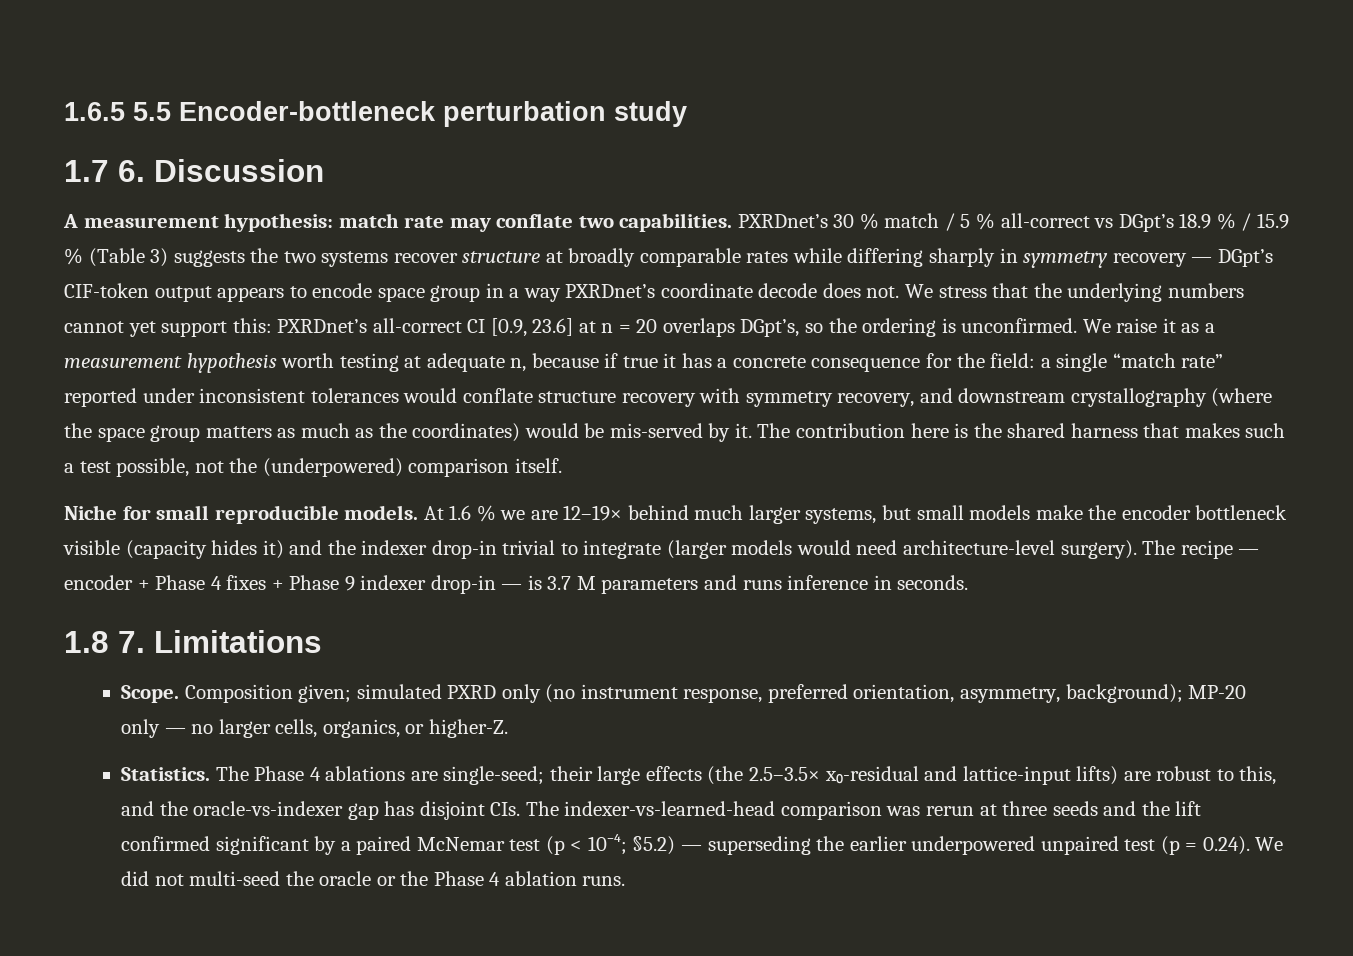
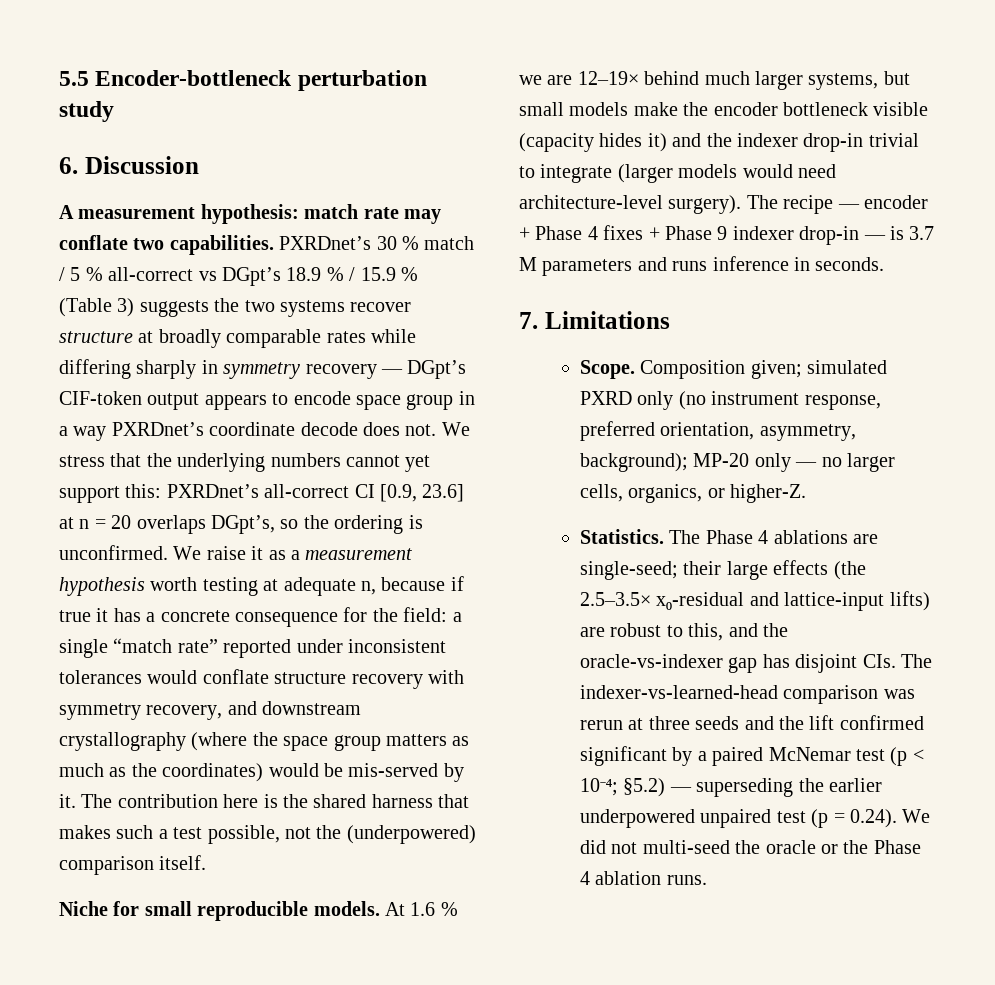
- 1.6.5 5.5 Encoder-bottleneck perturbation study
+ 5.5 Encoder-bottleneck perturbation study
- 1.7 6. Discussion
+ 6. Discussion
- 1.8 7. Limitations
+ 7. Limitations

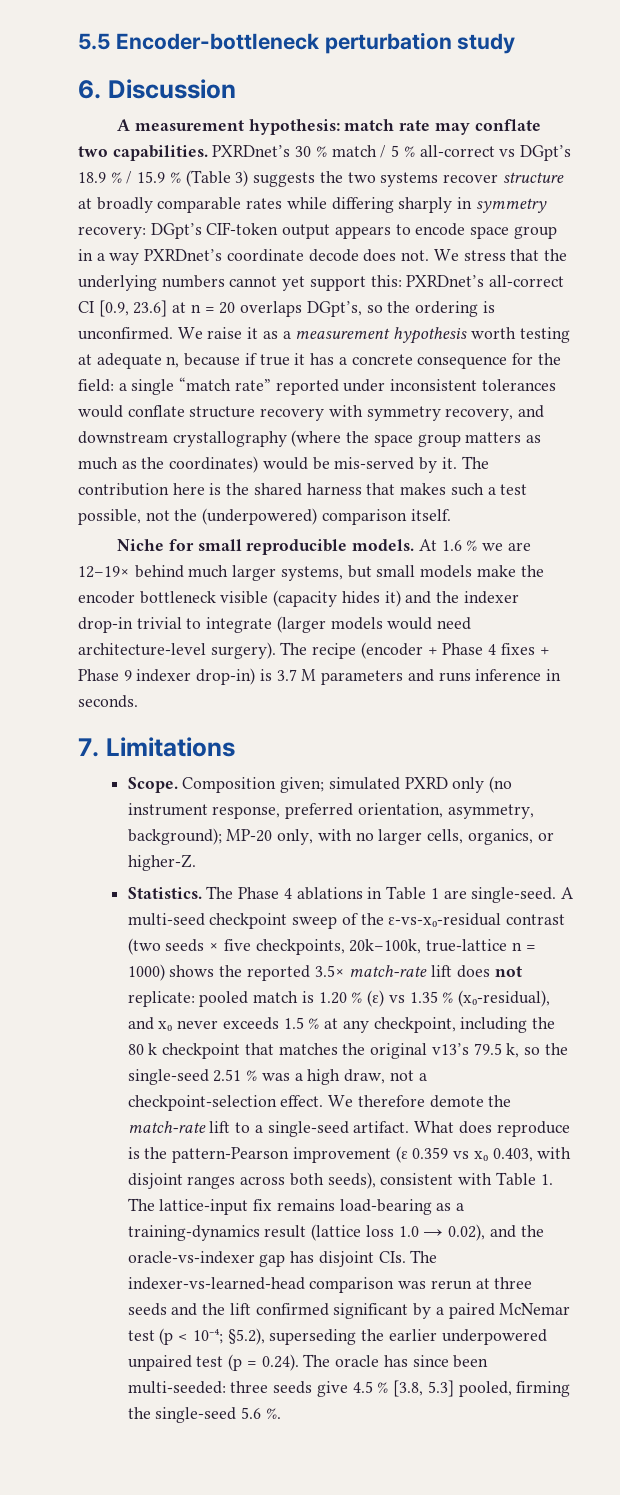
- PXRDnet’s 30 % match / 5 % all-correct vs DGpt’s 18.9 % / 15.9 % (Table 3) suggests the two systems recover structure at broadly comparable rates while differing sharply in symmetry recovery — DGpt’s CIF-token output appears to encode space group in a way PXRDnet’s coordinate decode does not.
+ PXRDnet’s 30 % match / 5 % all-correct vs DGpt’s 18.9 % / 15.9 % (Table 3) suggests the two systems recover structure at broadly comparable rates while differing sharply in symmetry recovery: DGpt’s CIF-token output appears to encode space group in a way PXRDnet’s coordinate decode does not.
- The recipe — encoder + Phase 4 fixes + Phase 9 indexer drop-in — is 3.7 M parameters and runs inference in seconds.
+ The recipe (encoder + Phase 4 fixes + Phase 9 indexer drop-in) is 3.7 M parameters and runs inference in seconds.
- Composition given; simulated PXRD only (no instrument response, preferred orientation, asymmetry, background); MP-20 only — no larger cells, organics, or higher-Z.
+ Composition given; simulated PXRD only (no instrument response, preferred orientation, asymmetry, background); MP-20 only, with no larger cells, organics, or higher-Z.
- The Phase 4 ablations are single-seed; their large effects (the 2.5–3.5× x₀-residual and lattice-input lifts) are robust to this, and the oracle-vs-indexer gap has disjoint CIs. The indexer-vs-learned-head comparison was rerun at three seeds and the lift confirmed significant by a paired McNemar test (p < 10⁻⁴; §5.2) — superseding the earlier underpowered unpaired test (p = 0.24). We did not multi-seed the oracle or the Phase 4 ablation runs.
+ The Phase 4 ablations in Table 1 are single-seed. A multi-seed checkpoint sweep of the ε-vs-x₀-residual contrast (two seeds × five checkpoints, 20k–100k, true-lattice n = 1000) shows the reported 3.5× match-rate lift does not replicate: pooled match is 1.20 % (ε) vs 1.35 % (x₀-residual), and x₀ never exceeds 1.5 % at any checkpoint, including the 80 k checkpoint that matches the original v13’s 79.5 k, so the single-seed 2.51 % was a high draw, not a checkpoint-selection effect. We therefore demote the match-rate lift to a single-seed artifact. What does reproduce is the pattern-Pearson improvement (ε 0.359 vs x₀ 0.403, with disjoint ranges across both seeds), consistent with Table 1. The lattice-input fix remains load-bearing as a training-dynamics result (lattice loss 1.0 → 0.02), and the oracle-vs-indexer gap has disjoint CIs. The indexer-vs-learned-head comparison was rerun at three seeds and the lift confirmed significant by a paired McNemar test (p < 10⁻⁴; §5.2), superseding the earlier underpowered unpaired test (p = 0.24). The oracle has since been multi-seeded: three seeds give 4.5 % [3.8, 5.3] pooled, firming the single-seed 5.6 %.

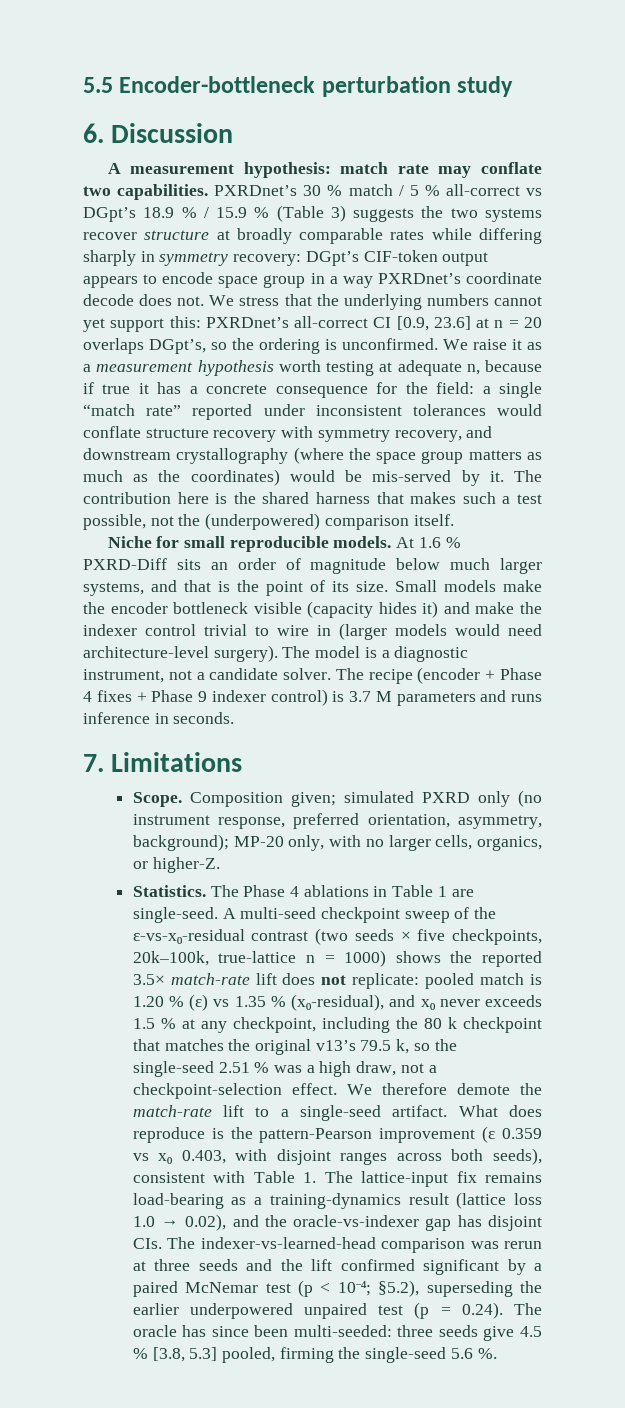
- At 1.6 % we are 12–19× behind much larger systems, but small models make the encoder bottleneck visible (capacity hides it) and the indexer drop-in trivial to integrate (larger models would need architecture-level surgery).
+ At 1.6 % PXRD-Diff sits an order of magnitude below much larger systems, and that is the point of its size. Small models make the encoder bottleneck visible (capacity hides it) and make the indexer control trivial to wire in (larger models would need architecture-level surgery).
- The recipe (encoder + Phase 4 fixes + Phase 9 indexer drop-in) is 3.7 M parameters and runs inference in seconds.
+ The model is a diagnostic instrument, not a candidate solver. The recipe (encoder + Phase 4 fixes + Phase 9 indexer control) is 3.7 M parameters and runs inference in seconds.

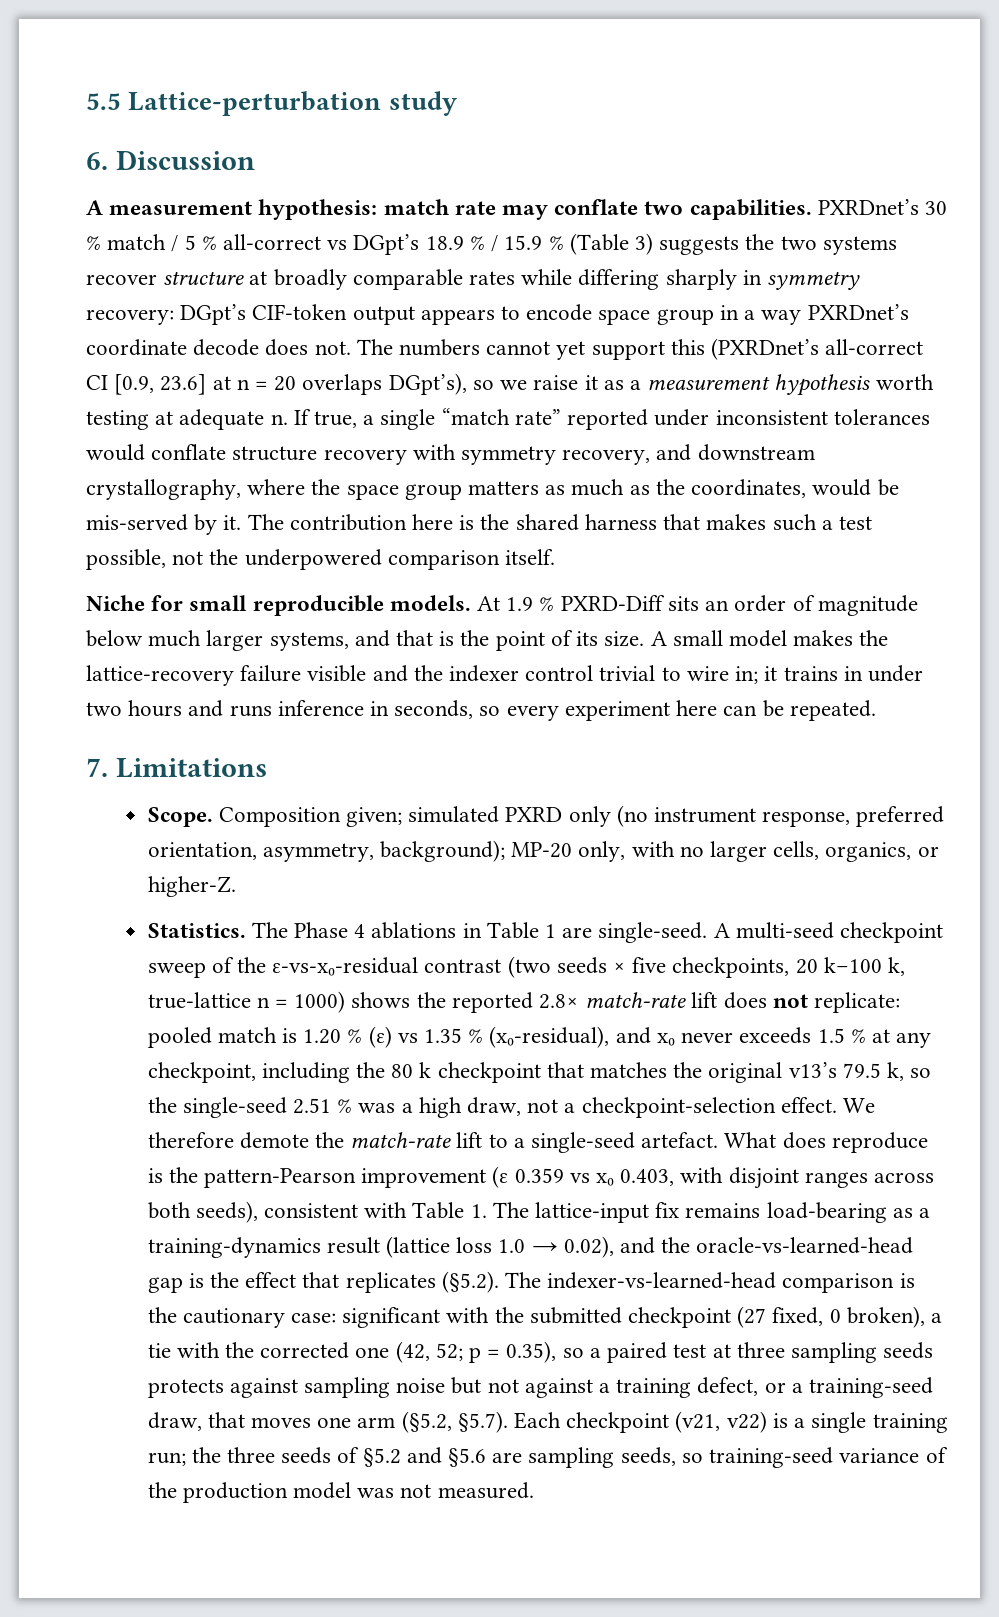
- 5.5 Encoder-bottleneck perturbation study
+ 5.5 Lattice-perturbation study
- We stress that the underlying numbers cannot yet support this: PXRDnet’s all-correct CI [0.9, 23.6] at n = 20 overlaps DGpt’s, so the ordering is unconfirmed. We raise it as a measurement hypothesis worth testing at adequate n, because if true it has a concrete consequence for the field: a single “match rate” reported under inconsistent tolerances would conflate structure recovery with symmetry recovery, and downstream crystallography (where the space group matters as much as the coordinates) would be mis-served by it.
+ The numbers cannot yet support this (PXRDnet’s all-correct CI [0.9, 23.6] at n = 20 overlaps DGpt’s), so we raise it as a measurement hypothesis worth testing at adequate n. If true, a single “match rate” reported under inconsistent tolerances would conflate structure recovery with symmetry recovery, and downstream crystallography, where the space group matters as much as the coordinates, would be mis-served by it.
- The contribution here is the shared harness that makes such a test possible, not the (underpowered) comparison itself.
+ The contribution here is the shared harness that makes such a test possible, not the underpowered comparison itself.
- At 1.6 % PXRD-Diff sits an order of magnitude below much larger systems, and that is the point of its size.
+ At 1.9 % PXRD-Diff sits an order of magnitude below much larger systems, and that is the point of its size.
- Small models make the encoder bottleneck visible (capacity hides it) and make the indexer control trivial to wire in (larger models would need architecture-level surgery). The model is a diagnostic instrument, not a candidate solver. The recipe (encoder + Phase 4 fixes + Phase 9 indexer control) is 3.7 M parameters and runs inference in seconds.
+ A small model makes the lattice-recovery failure visible and the indexer control trivial to wire in; it trains in under two hours and runs inference in seconds, so every experiment here can be repeated.
- A multi-seed checkpoint sweep of the ε-vs-x₀-residual contrast (two seeds × five checkpoints, 20k–100k, true-lattice n = 1000) shows the reported 3.5× match-rate lift does not replicate:
+ A multi-seed checkpoint sweep of the ε-vs-x₀-residual contrast (two seeds × five checkpoints, 20 k–100 k, true-lattice n = 1000) shows the reported 2.8× match-rate lift does not replicate:
- We therefore demote the match-rate lift to a single-seed artifact.
+ We therefore demote the match-rate lift to a single-seed artefact.
- What does reproduce is the pattern-Pearson improvement (ε 0.359 vs x₀ 0.403, with disjoint ranges across both seeds), consistent with Table 1. The lattice-input fix remains load-bearing as a training-dynamics result (lattice loss 1.0 → 0.02), and the oracle-vs-indexer gap has disjoint CIs. The indexer-vs-learned-head comparison was rerun at three seeds and the lift confirmed significant by a paired McNemar test (p < 10⁻⁴; §5.2), superseding the earlier underpowered unpaired test (p = 0.24). The oracle has since been multi-seeded: three seeds give 4.5 % [3.8, 5.3] pooled, firming the single-seed 5.6 %.
+ What does reproduce is the pattern-Pearson improvement (ε 0.359 vs x₀ 0.403, with disjoint ranges across both seeds), consistent with Table 1. The lattice-input fix remains load-bearing as a training-dynamics result (lattice loss 1.0 → 0.02), and the oracle-vs-learned-head gap is the effect that replicates (§5.2). The indexer-vs-learned-head comparison is the cautionary case: significant with the submitted checkpoint (27 fixed, 0 broken), a tie with the corrected one (42, 52; p = 0.35), so a paired test at three sampling seeds protects against sampling noise but not against a training defect, or a training-seed draw, that moves one arm (§5.2, §5.7). Each checkpoint (v21, v22) is a single training run; the three seeds of §5.2 and §5.6 are sampling seeds, so training-seed variance of the production model was not measured.

